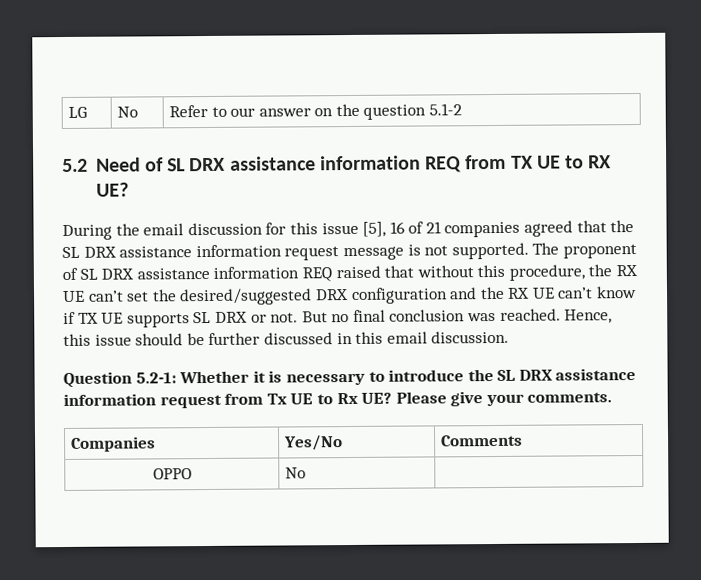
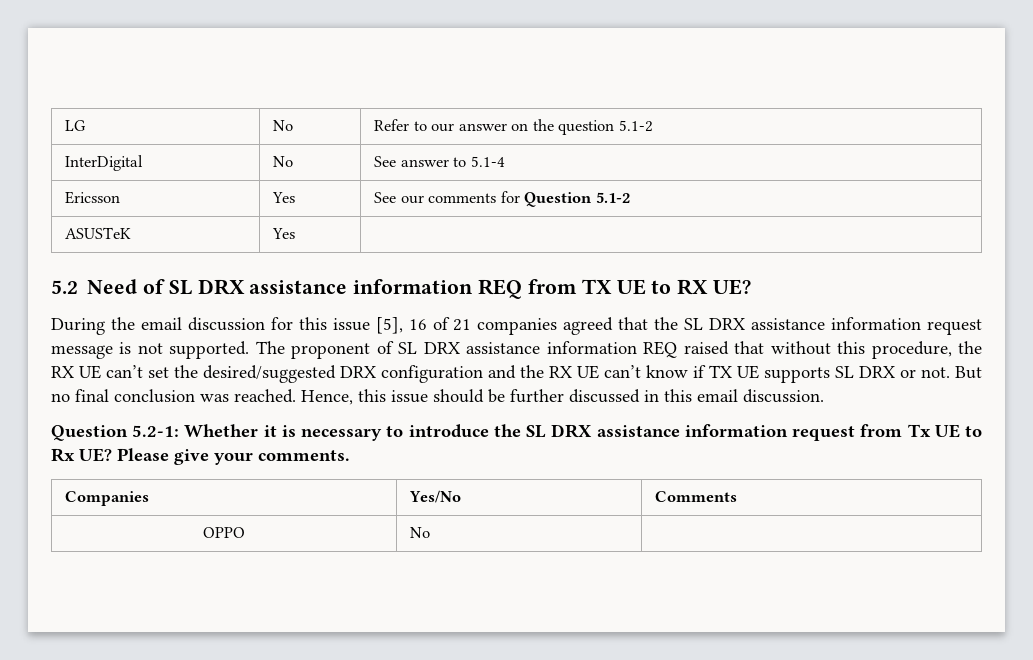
+ InterDigital | No | See answer to 5.1-4
+ Ericsson | Yes | See our comments for Question 5.1-2
+ ASUSTeK | Yes |

